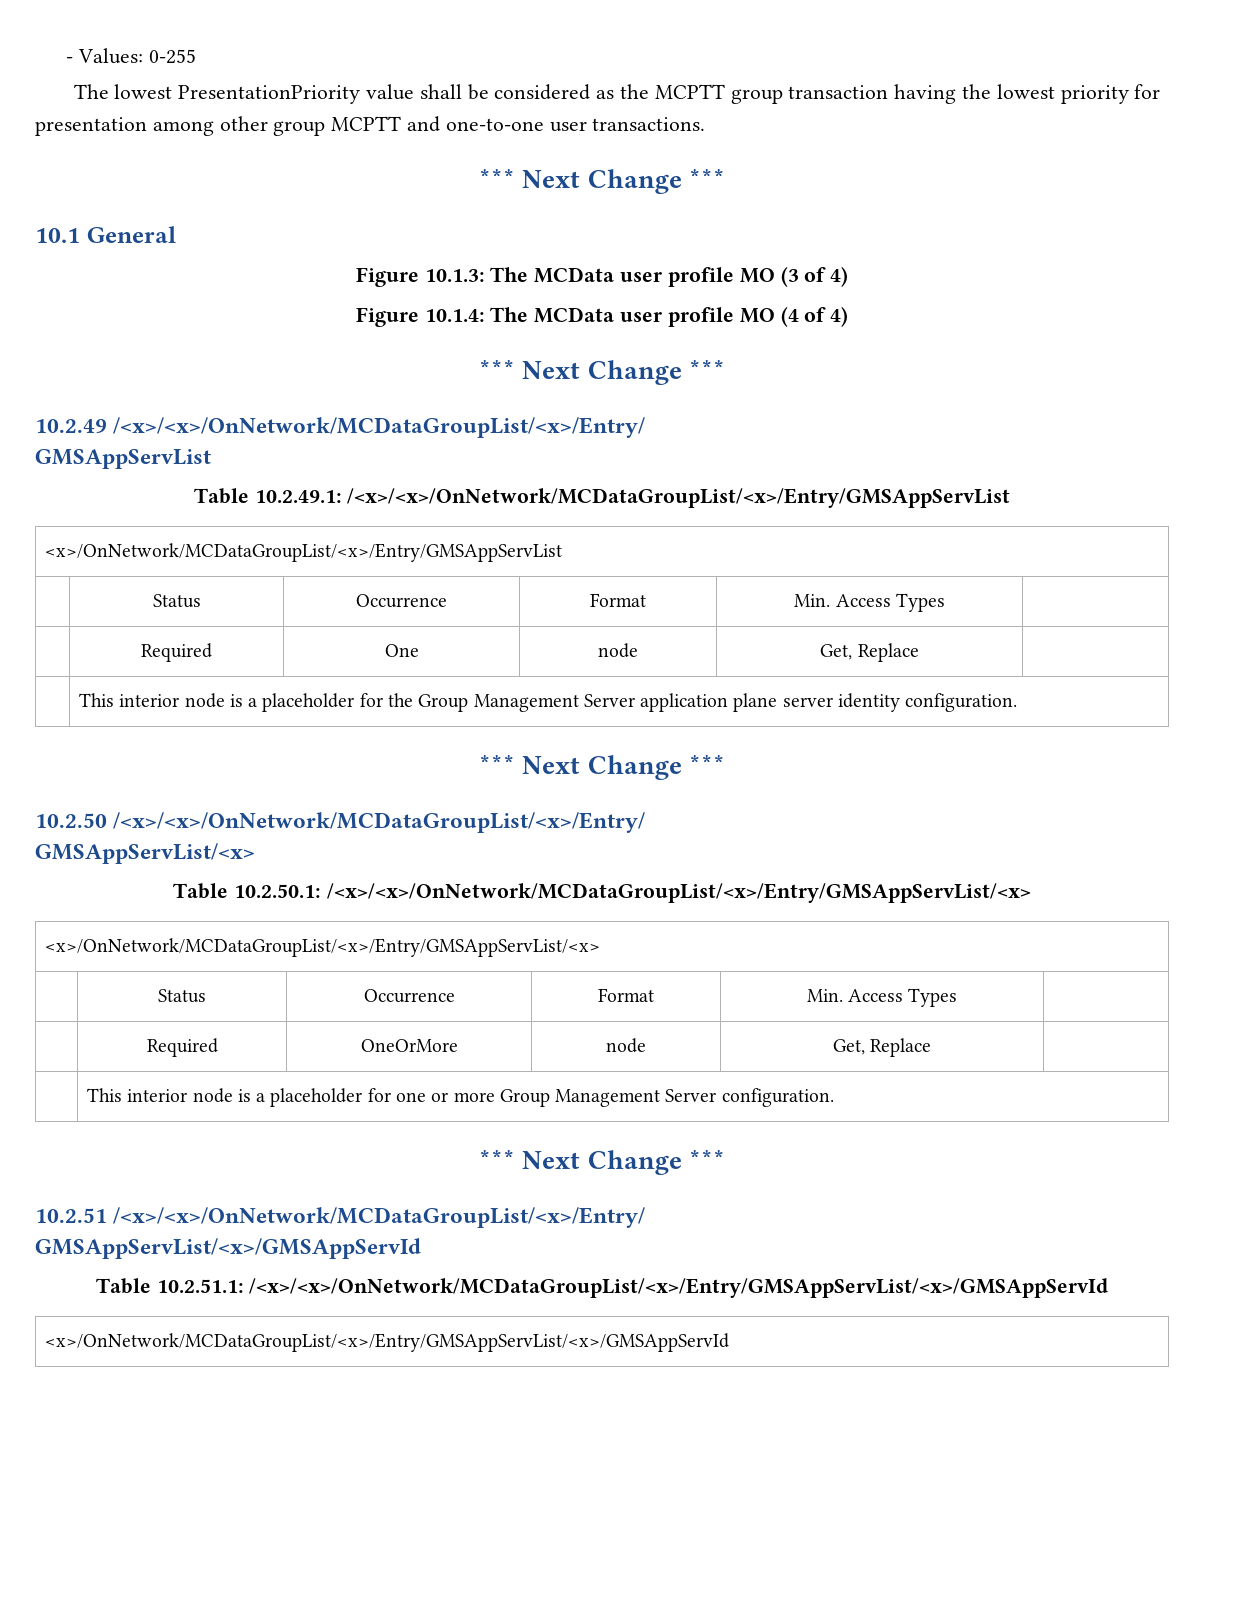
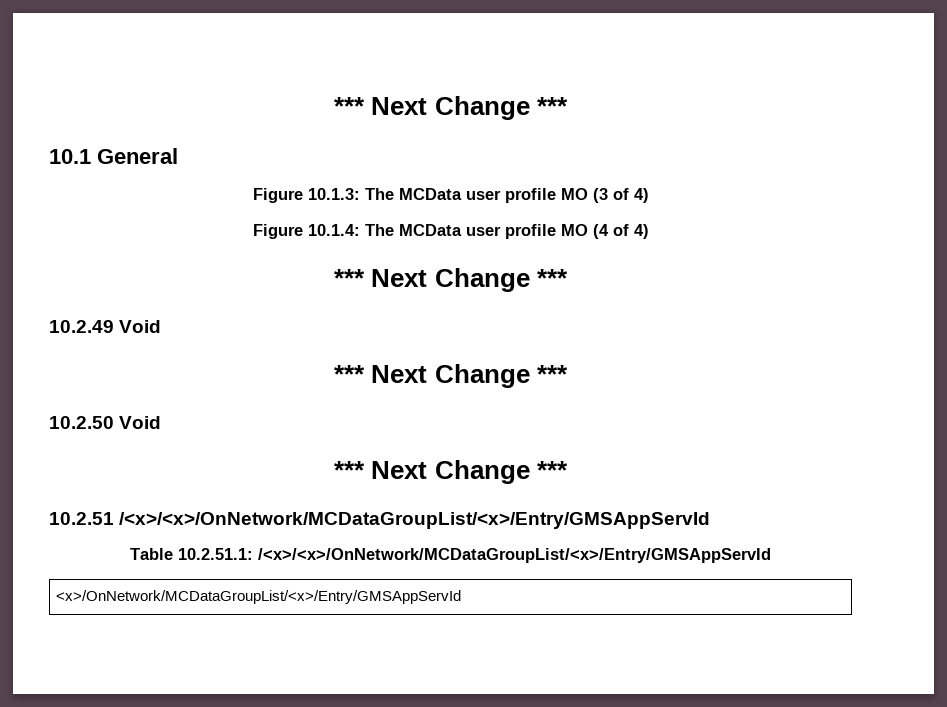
- - Values: 0-255
- The lowest PresentationPriority value shall be considered as the MCPTT group transaction having the lowest priority for presentation among other group MCPTT and one-to-one user transactions.
- 10.2.49 /<x>/<x>/OnNetwork/MCDataGroupList/<x>/Entry/
- GMSAppServList
- Table 10.2.49.1: /<x>/<x>/OnNetwork/MCDataGroupList/<x>/Entry/GMSAppServList
- <x>/OnNetwork/MCDataGroupList/<x>/Entry/GMSAppServList
- | Status | Occurrence | Format | Min. Access Types |
- | Required | One | node | Get, Replace |
- | This interior node is a placeholder for the Group Management Server application plane server identity configuration.
+ 10.2.49 Void
- 10.2.50 /<x>/<x>/OnNetwork/MCDataGroupList/<x>/Entry/
- GMSAppServList/<x>
- Table 10.2.50.1: /<x>/<x>/OnNetwork/MCDataGroupList/<x>/Entry/GMSAppServList/<x>
- <x>/OnNetwork/MCDataGroupList/<x>/Entry/GMSAppServList/<x>
- | Status | Occurrence | Format | Min. Access Types |
- | Required | OneOrMore | node | Get, Replace |
- | This interior node is a placeholder for one or more Group Management Server configuration.
+ 10.2.50 Void
- 10.2.51 /<x>/<x>/OnNetwork/MCDataGroupList/<x>/Entry/
- GMSAppServList/<x>/GMSAppServId
+ 10.2.51 /<x>/<x>/OnNetwork/MCDataGroupList/<x>/Entry/GMSAppServId
- Table 10.2.51.1: /<x>/<x>/OnNetwork/MCDataGroupList/<x>/Entry/GMSAppServList/<x>/GMSAppServId
- <x>/OnNetwork/MCDataGroupList/<x>/Entry/GMSAppServList/<x>/GMSAppServId
+ Table 10.2.51.1: /<x>/<x>/OnNetwork/MCDataGroupList/<x>/Entry/GMSAppServId
+ <x>/OnNetwork/MCDataGroupList/<x>/Entry/GMSAppServId

